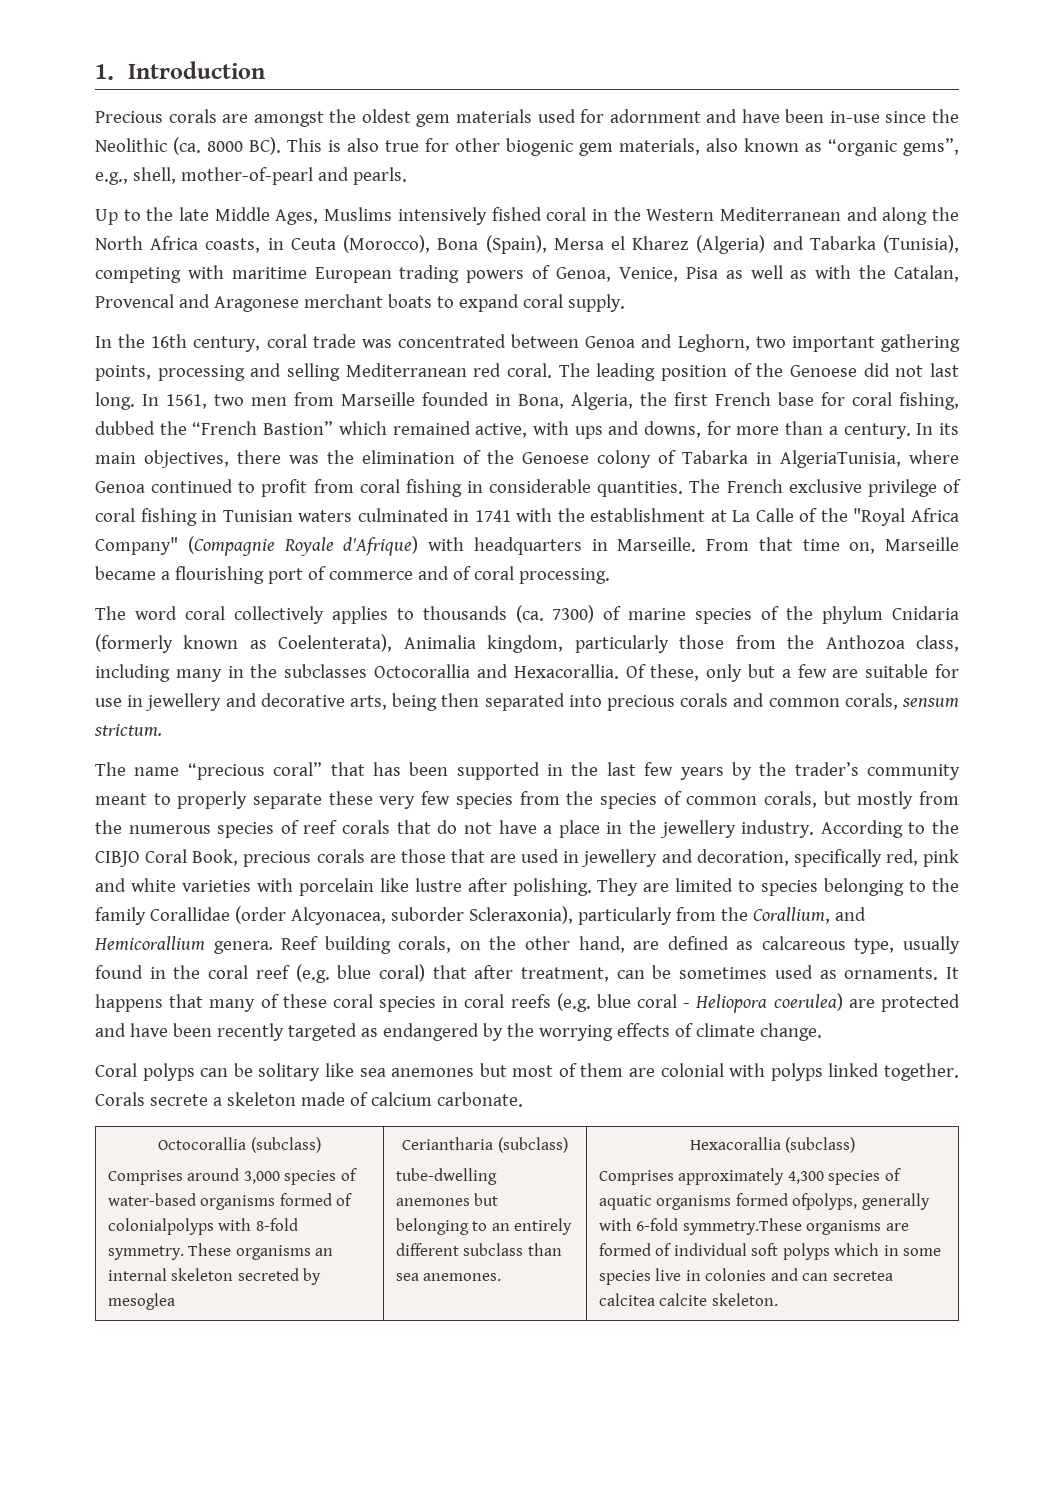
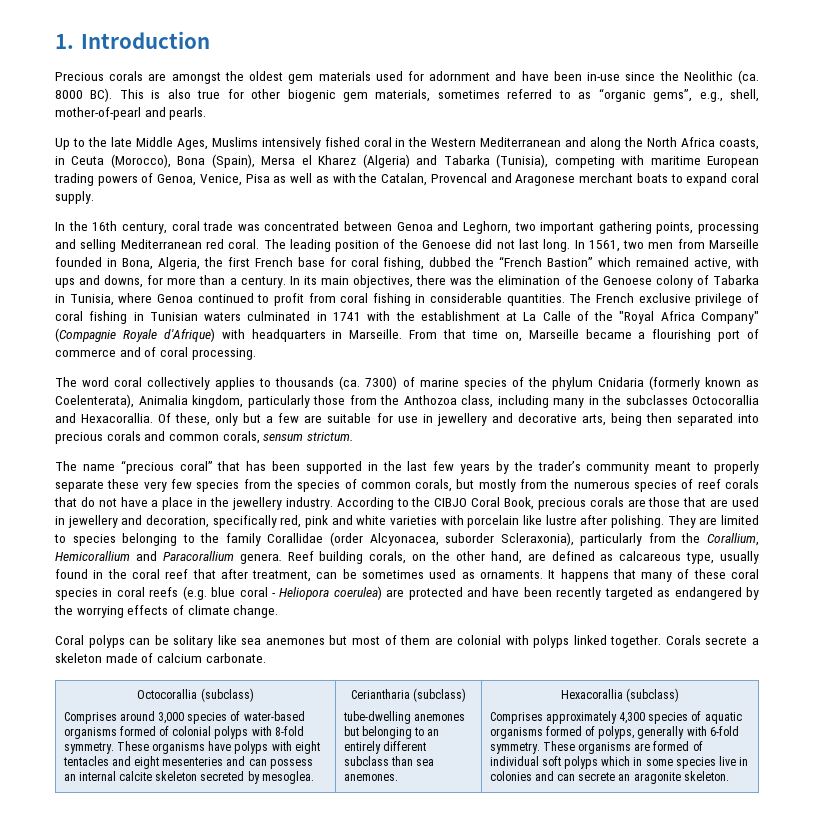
- Precious corals are amongst the oldest gem materials used for adornment and have been in-use since the Neolithic (ca. 8000 BC). This is also true for other biogenic gem materials, also known as “organic gems”, e.g., shell, mother-of-pearl and pearls.
+ Precious corals are amongst the oldest gem materials used for adornment and have been in-use since the Neolithic (ca. 8000 BC). This is also true for other biogenic gem materials, sometimes referred to as “organic gems”, e.g., shell, mother-of-pearl and pearls.
- In its main objectives, there was the elimination of the Genoese colony of Tabarka in AlgeriaTunisia, where Genoa continued to profit from coral fishing in considerable quantities.
+ In its main objectives, there was the elimination of the Genoese colony of Tabarka in Tunisia, where Genoa continued to profit from coral fishing in considerable quantities.
- They are limited to species belonging to the family Corallidae (order Alcyonacea, suborder Scleraxonia), particularly from the Corallium, and Hemicorallium genera.
+ They are limited to species belonging to the family Corallidae (order Alcyonacea, suborder Scleraxonia), particularly from the Corallium, Hemicorallium and Paracorallium genera.
- Reef building corals, on the other hand, are defined as calcareous type, usually found in the coral reef (e.g. blue coral) that after treatment, can be sometimes used as ornaments.
+ Reef building corals, on the other hand, are defined as calcareous type, usually found in the coral reef that after treatment, can be sometimes used as ornaments.
- Comprises around 3,000 species of water-based organisms formed of colonialpolyps with 8-fold symmetry.
+ Comprises around 3,000 species of water-based organisms formed of colonial polyps with 8-fold symmetry.
- These organisms an internal skeleton secreted by mesoglea
+ These organisms have polyps with eight tentacles and eight mesenteries and can possess an internal calcite skeleton secreted by mesoglea.
- Comprises approximately 4,300 species of aquatic organisms formed ofpolyps, generally with 6-fold symmetry.These organisms are formed of individual soft polyps which in some species live in colonies and can secretea calcitea calcite skeleton.
+ Comprises approximately 4,300 species of aquatic organisms formed of polyps, generally with 6-fold symmetry. These organisms are formed of individual soft polyps which in some species live in colonies and can secrete an aragonite skeleton.

